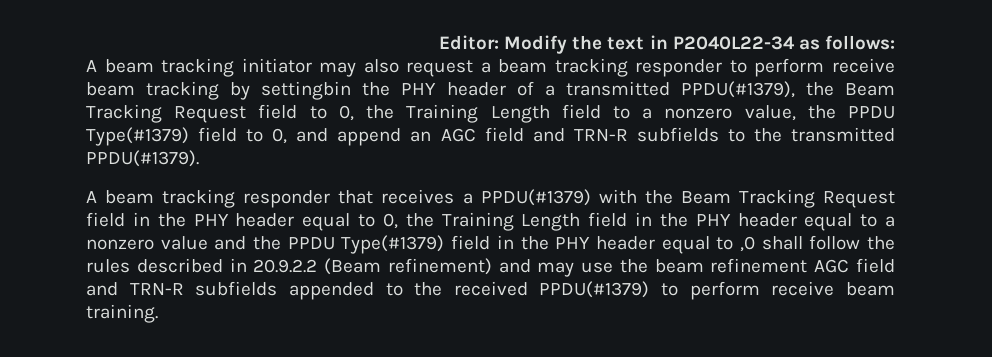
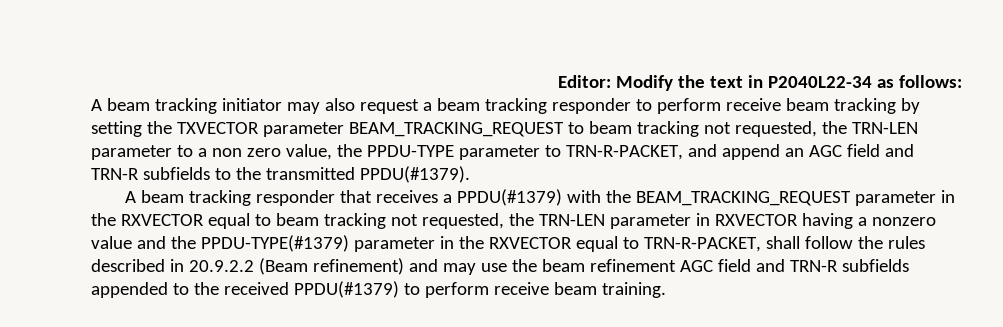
- A beam tracking initiator may also request a beam tracking responder to perform receive beam tracking by settingbin the PHY header of a transmitted PPDU(#1379), the Beam Tracking Request field to 0, the Training Length field to a nonzero value, the PPDU Type(#1379) field to 0, and append an AGC field and TRN-R subfields to the transmitted PPDU(#1379).
+ A beam tracking initiator may also request a beam tracking responder to perform receive beam tracking by setting the TXVECTOR parameter BEAM_TRACKING_REQUEST to beam tracking not requested, the TRN-LEN parameter to a non zero value, the PPDU-TYPE parameter to TRN-R-PACKET, and append an AGC field and TRN-R subfields to the transmitted PPDU(#1379).
- A beam tracking responder that receives a PPDU(#1379) with the Beam Tracking Request field in the PHY header equal to 0, the Training Length field in the PHY header equal to a nonzero value and the PPDU Type(#1379) field in the PHY header equal to ,0 shall follow the rules described in 20.9.2.2 (Beam refinement) and may use the beam refinement AGC field and TRN-R subfields appended to the received PPDU(#1379) to perform receive beam training.
+ A beam tracking responder that receives a PPDU(#1379) with the BEAM_TRACKING_REQUEST parameter in the RXVECTOR equal to beam tracking not requested, the TRN-LEN parameter in RXVECTOR having a nonzero value and the PPDU-TYPE(#1379) parameter in the RXVECTOR equal to TRN-R-PACKET, shall follow the rules described in 20.9.2.2 (Beam refinement) and may use the beam refinement AGC field and TRN-R subfields appended to the received PPDU(#1379) to perform receive beam training.

